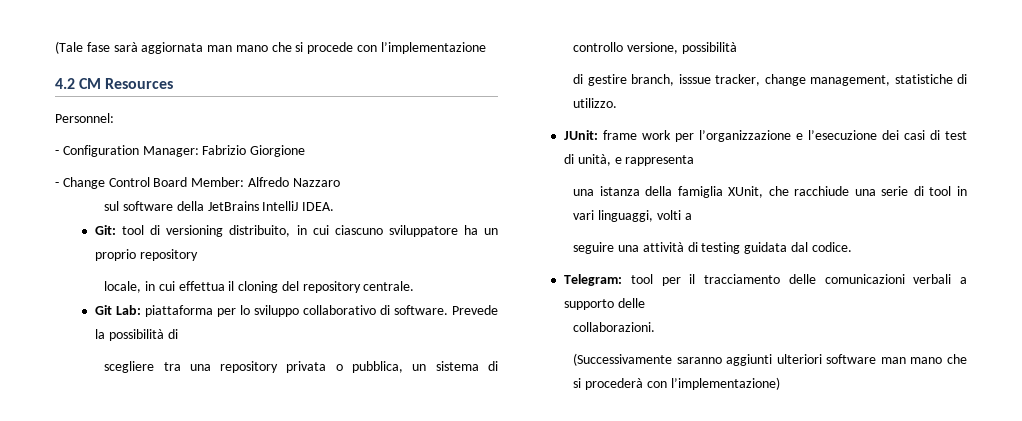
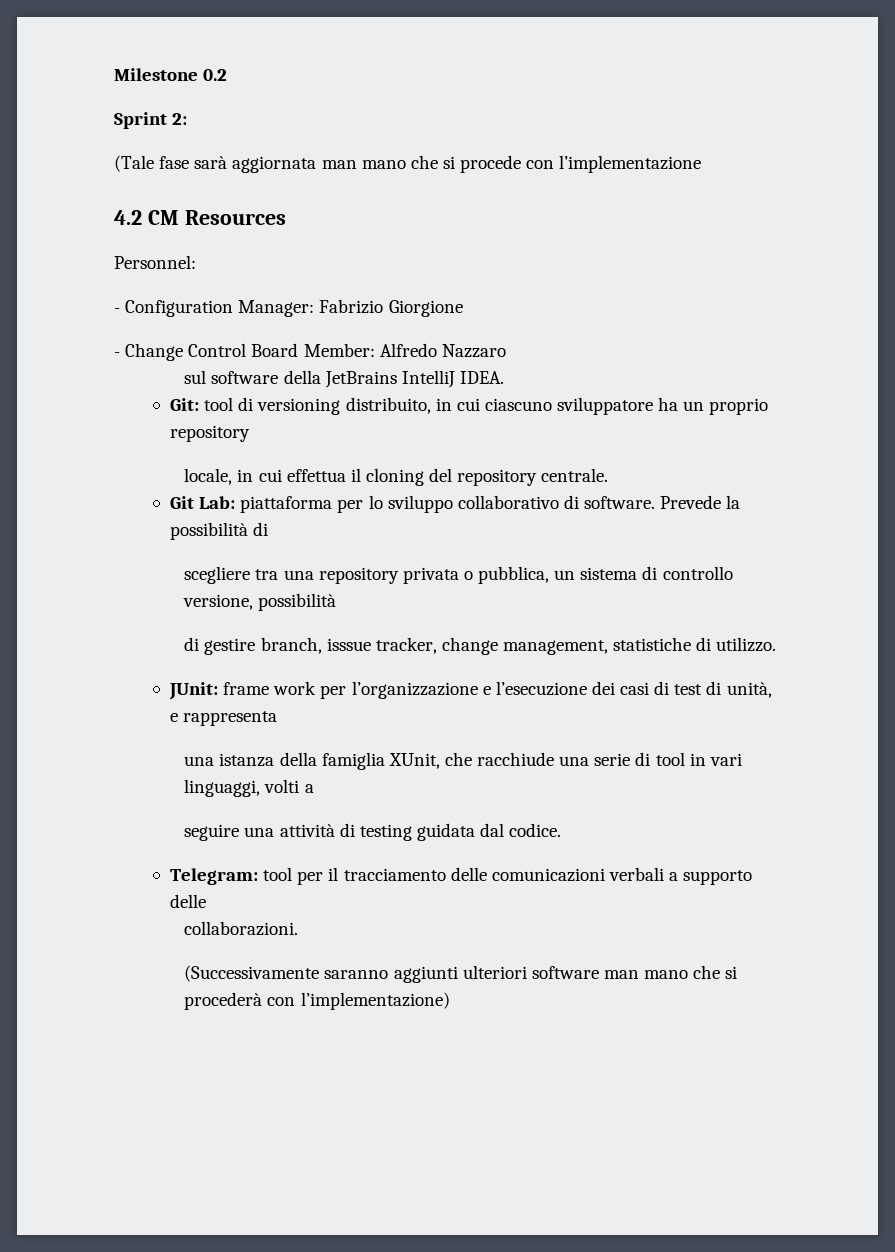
+ Milestone 0.2
+ Sprint 2:

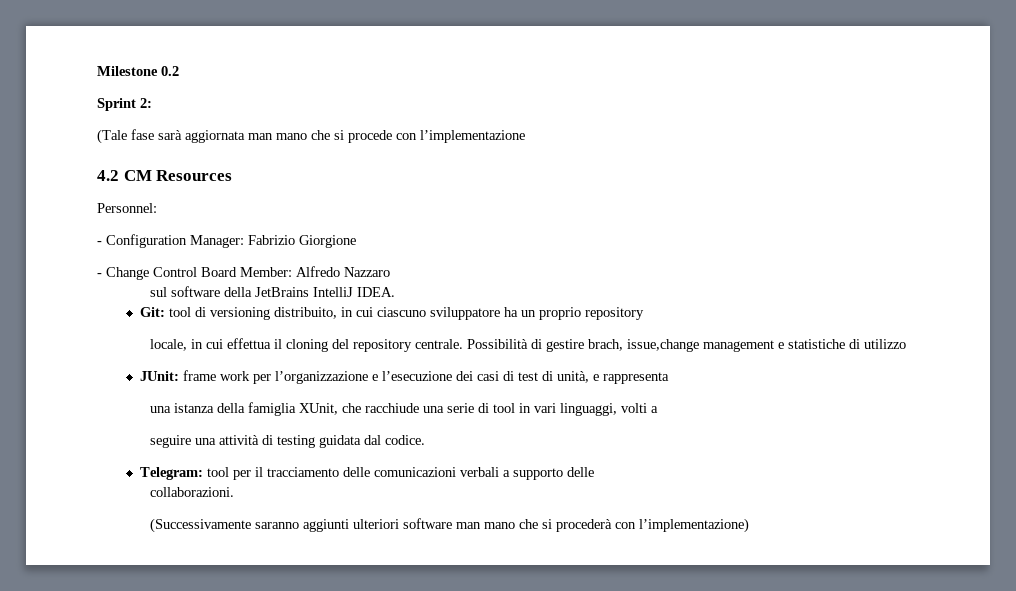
- locale, in cui effettua il cloning del repository centrale.
- Git Lab: piattaforma per lo sviluppo collaborativo di software. Prevede la possibilità di
- scegliere tra una repository privata o pubblica, un sistema di controllo versione, possibilità
- di gestire branch, isssue tracker, change management, statistiche di utilizzo.
+ locale, in cui effettua il cloning del repository centrale. Possibilità di gestire brach, issue,change management e statistiche di utilizzo

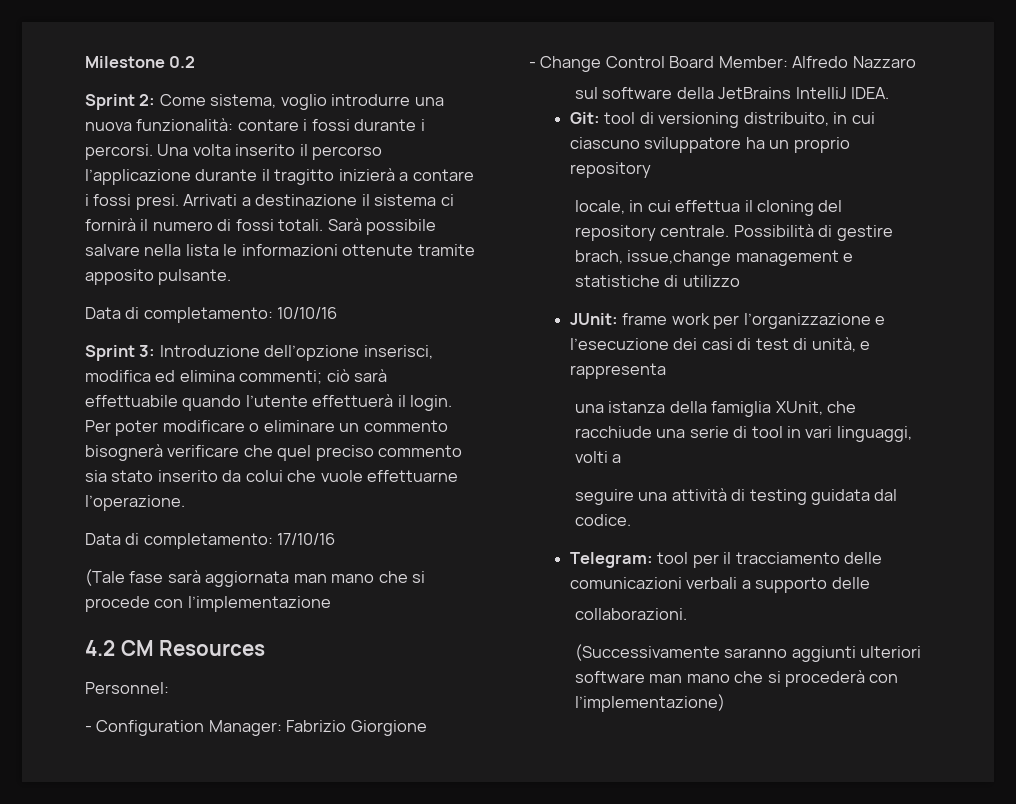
- Sprint 2:
+ Sprint 2: Come sistema, voglio introdurre una nuova funzionalità: contare i fossi durante i percorsi. Una volta inserito il percorso l’applicazione durante il tragitto inizierà a contare i fossi presi. Arrivati a destinazione il sistema ci fornirà il numero di fossi totali. Sarà possibile salvare nella lista le informazioni ottenute tramite apposito pulsante.
+ Data di completamento: 10/10/16
+ Sprint 3: Introduzione dell’opzione inserisci, modifica ed elimina commenti; ciò sarà effettuabile quando l’utente effettuerà il login. Per poter modificare o eliminare un commento bisognerà verificare che quel preciso commento sia stato inserito da colui che vuole effettuarne l’operazione.
+ Data di completamento: 17/10/16

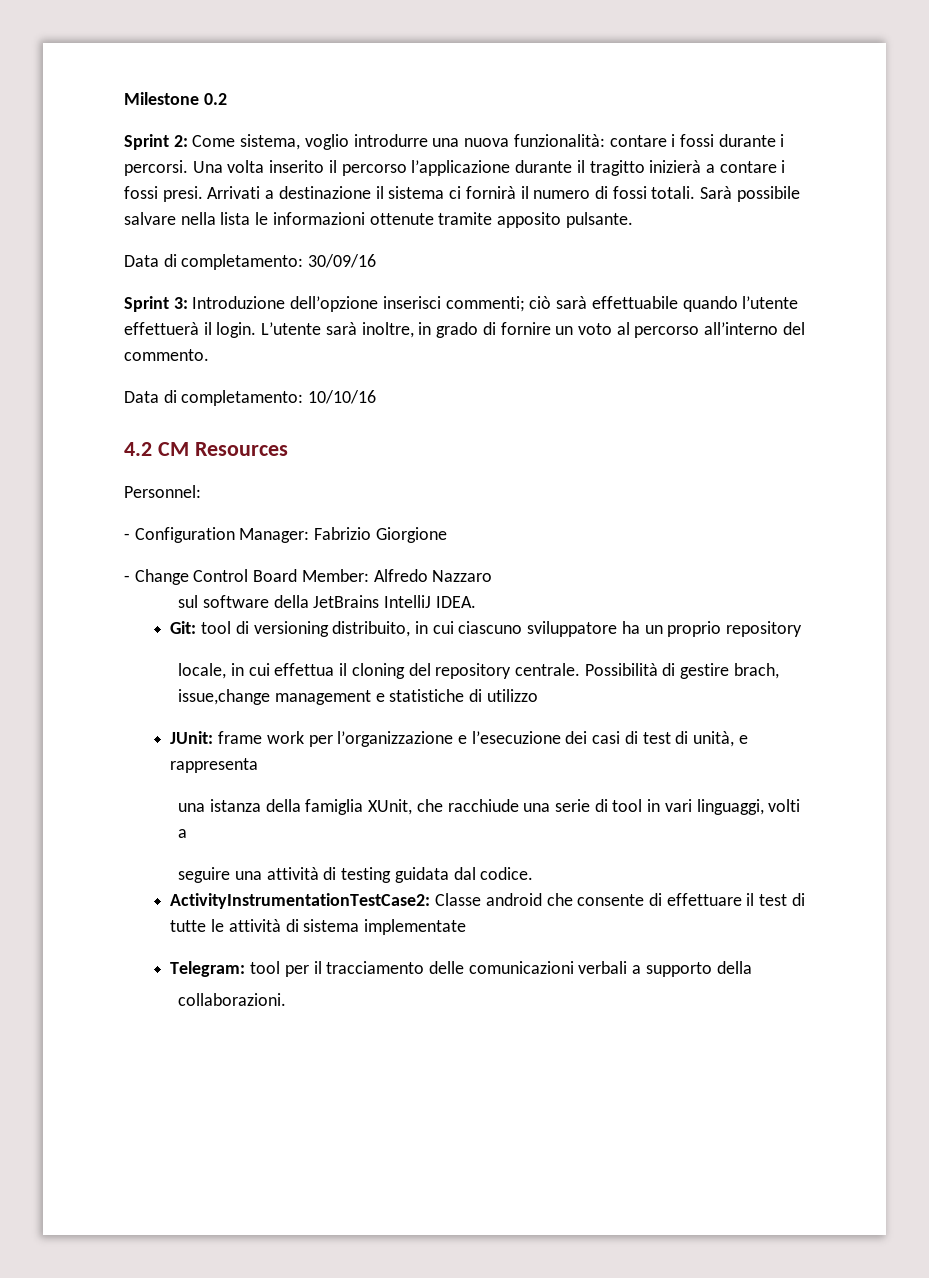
- Data di completamento: 10/10/16
+ Data di completamento: 30/09/16
- Sprint 3: Introduzione dell’opzione inserisci, modifica ed elimina commenti; ciò sarà effettuabile quando l’utente effettuerà il login.
+ Sprint 3: Introduzione dell’opzione inserisci commenti; ciò sarà effettuabile quando l’utente effettuerà il login.
- Per poter modificare o eliminare un commento bisognerà verificare che quel preciso commento sia stato inserito da colui che vuole effettuarne l’operazione.
- Data di completamento: 17/10/16
- (Tale fase sarà aggiornata man mano che si procede con l’implementazione
+ L’utente sarà inoltre, in grado di fornire un voto al percorso all’interno del commento.
+ Data di completamento: 10/10/16
+ ActivityInstrumentationTestCase2: Classe android che consente di effettuare il test di tutte le attività di sistema implementate
- Telegram: tool per il tracciamento delle comunicazioni verbali a supporto delle
+ Telegram: tool per il tracciamento delle comunicazioni verbali a supporto della
- (Successivamente saranno aggiunti ulteriori software man mano che si procederà con l’implementazione)

